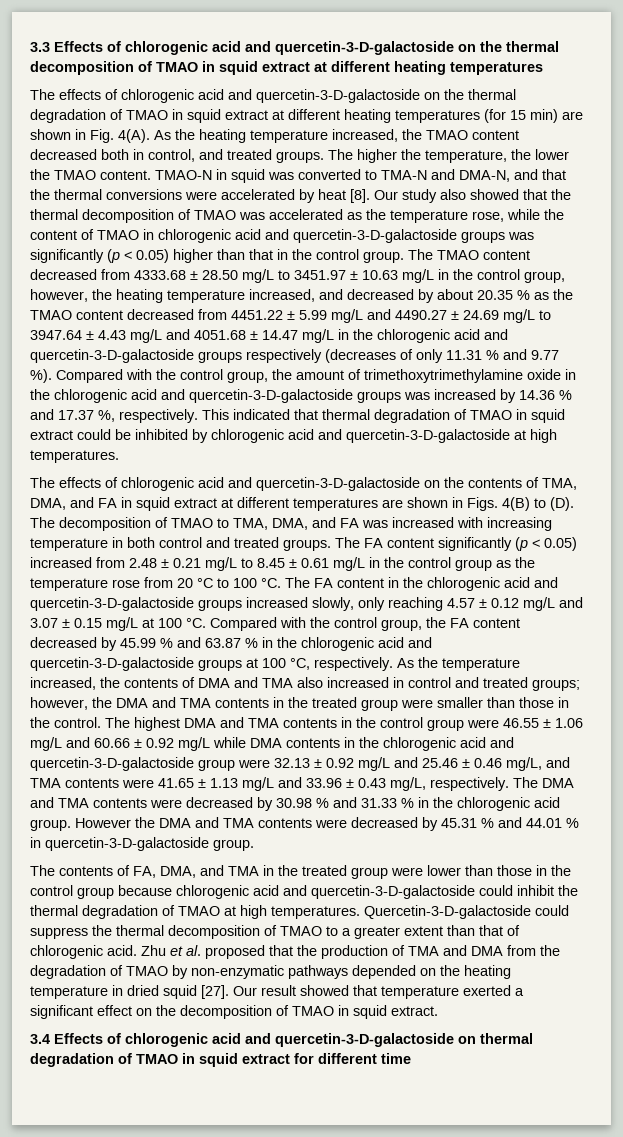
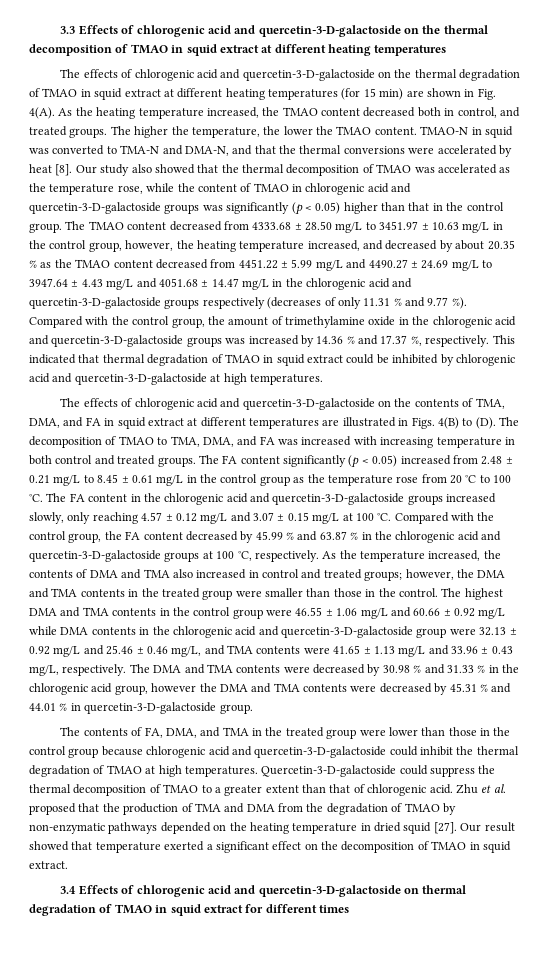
- Compared with the control group, the amount of trimethoxytrimethylamine oxide in the chlorogenic acid and quercetin-3-D-galactoside groups was increased by 14.36 % and 17.37 %, respectively.
+ Compared with the control group, the amount of trimethylamine oxide in the chlorogenic acid and quercetin-3-D-galactoside groups was increased by 14.36 % and 17.37 %, respectively.
- The effects of chlorogenic acid and quercetin-3-D-galactoside on the contents of TMA, DMA, and FA in squid extract at different temperatures are shown in Figs. 4(B) to (D). The decomposition of TMAO to TMA, DMA, and FA was increased with increasing temperature in both control and treated groups.
+ The effects of chlorogenic acid and quercetin-3-D-galactoside on the contents of TMA, DMA, and FA in squid extract at different temperatures are illustrated in Figs. 4(B) to (D). The decomposition of TMAO to TMA, DMA, and FA was increased with increasing temperature in both control and treated groups.
- The DMA and TMA contents were decreased by 30.98 % and 31.33 % in the chlorogenic acid group. However the DMA and TMA contents were decreased by 45.31 % and 44.01 % in quercetin-3-D-galactoside group.
+ The DMA and TMA contents were decreased by 30.98 % and 31.33 % in the chlorogenic acid group, however the DMA and TMA contents were decreased by 45.31 % and 44.01 % in quercetin-3-D-galactoside group.
- 3.4 Effects of chlorogenic acid and quercetin-3-D-galactoside on thermal degradation of TMAO in squid extract for different time
+ 3.4 Effects of chlorogenic acid and quercetin-3-D-galactoside on thermal degradation of TMAO in squid extract for different times

